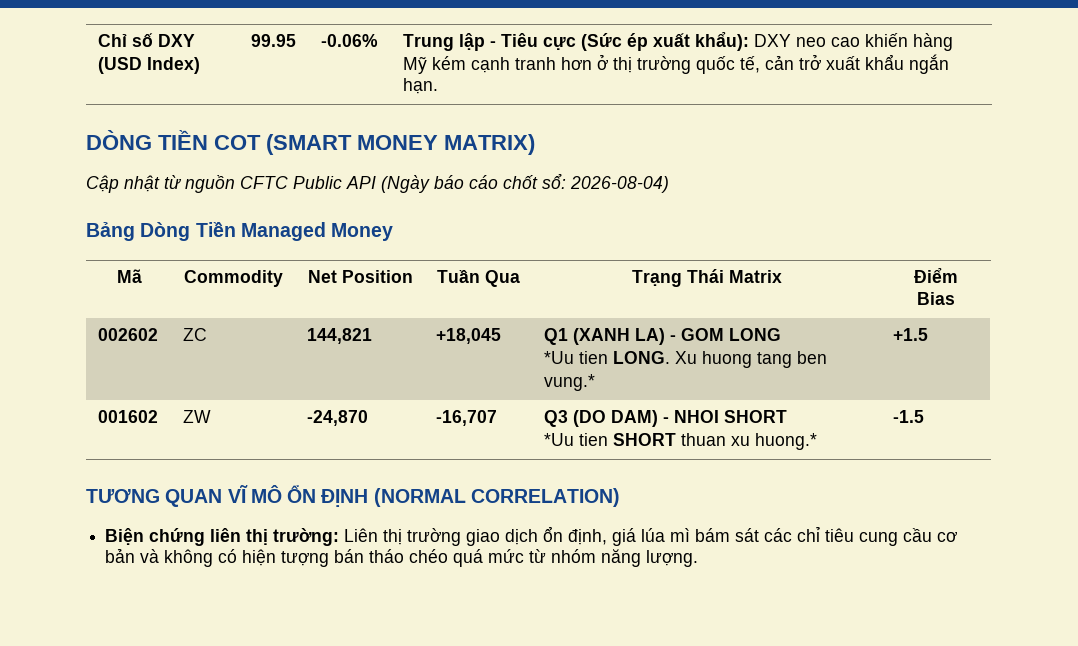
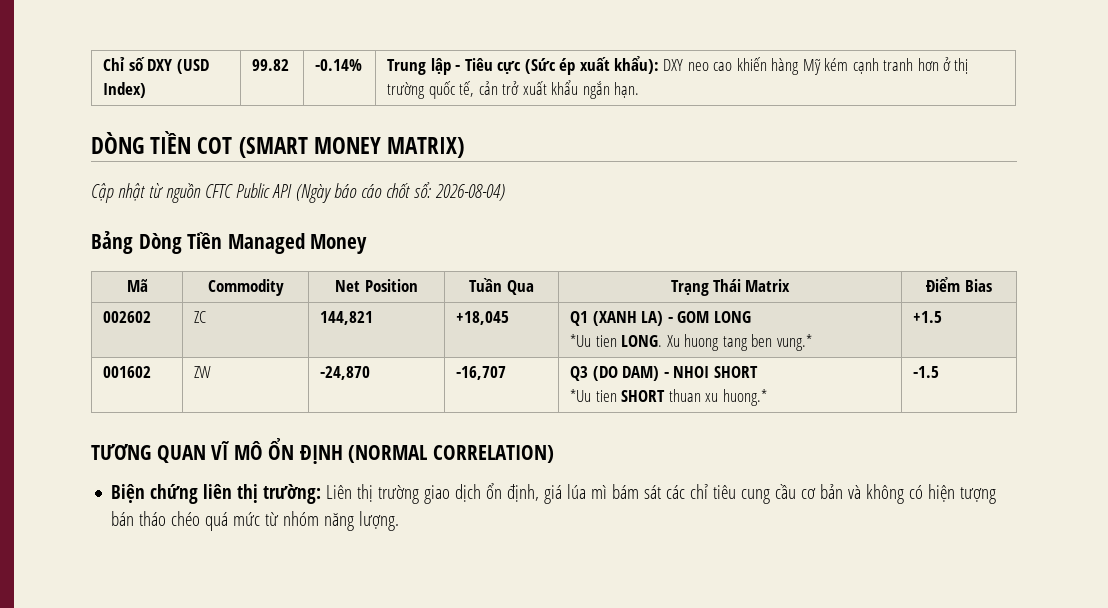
- Chỉ số DXY (USD Index) | 99.95 | -0.06% | Trung lập - Tiêu cực (Sức ép xuất khẩu): DXY neo cao khiến hàng Mỹ kém cạnh tranh hơn ở thị trường quốc tế, cản trở xuất khẩu ngắn hạn.
+ Chỉ số DXY (USD Index) | 99.82 | -0.14% | Trung lập - Tiêu cực (Sức ép xuất khẩu): DXY neo cao khiến hàng Mỹ kém cạnh tranh hơn ở thị trường quốc tế, cản trở xuất khẩu ngắn hạn.

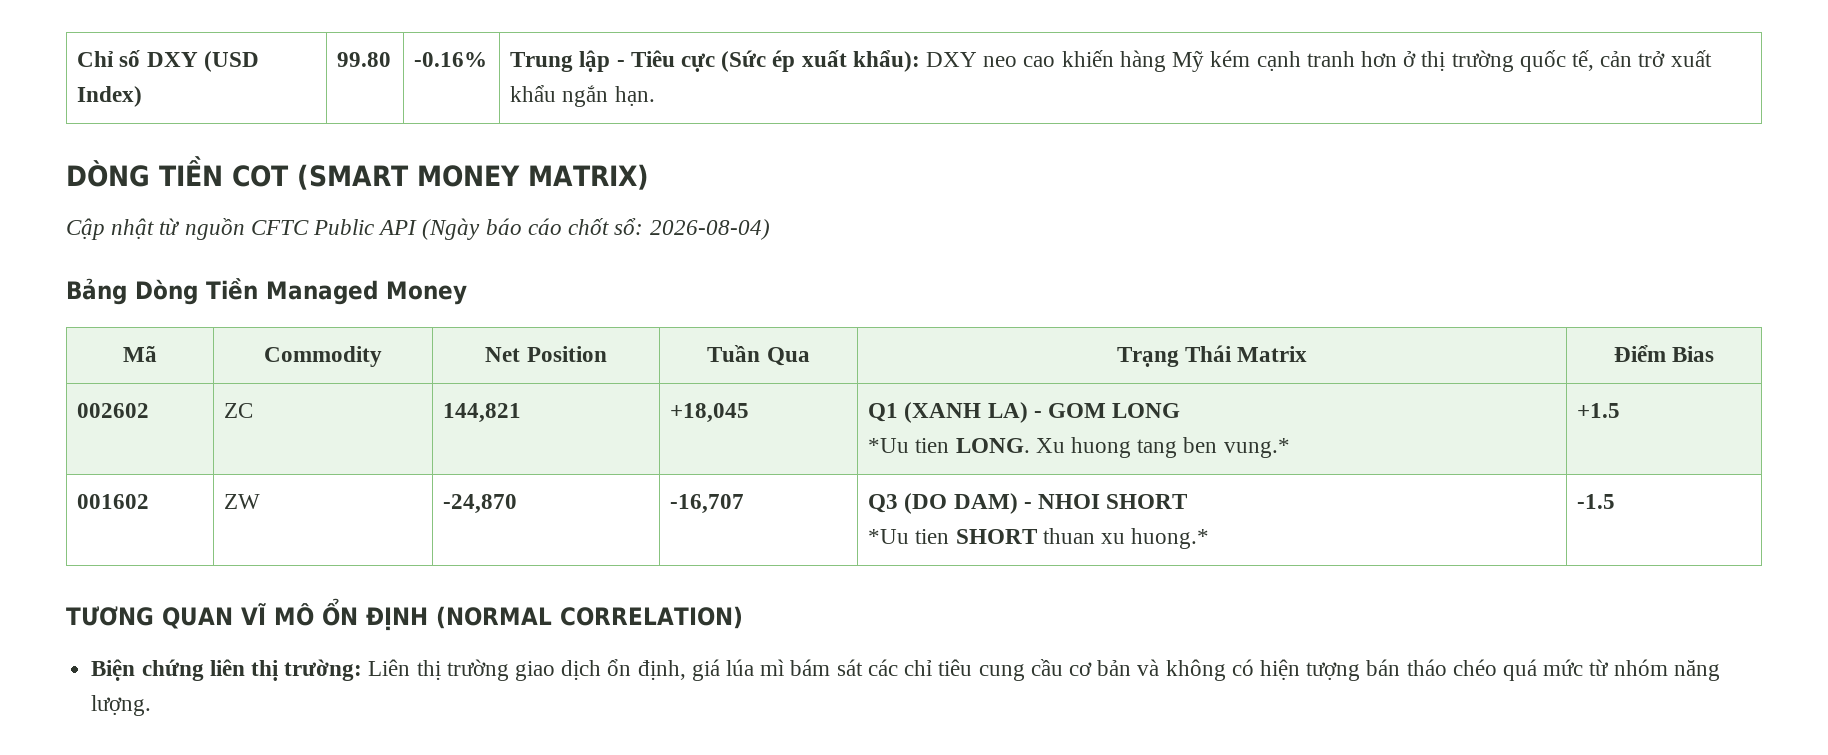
- Chỉ số DXY (USD Index) | 99.82 | -0.14% | Trung lập - Tiêu cực (Sức ép xuất khẩu): DXY neo cao khiến hàng Mỹ kém cạnh tranh hơn ở thị trường quốc tế, cản trở xuất khẩu ngắn hạn.
+ Chỉ số DXY (USD Index) | 99.80 | -0.16% | Trung lập - Tiêu cực (Sức ép xuất khẩu): DXY neo cao khiến hàng Mỹ kém cạnh tranh hơn ở thị trường quốc tế, cản trở xuất khẩu ngắn hạn.

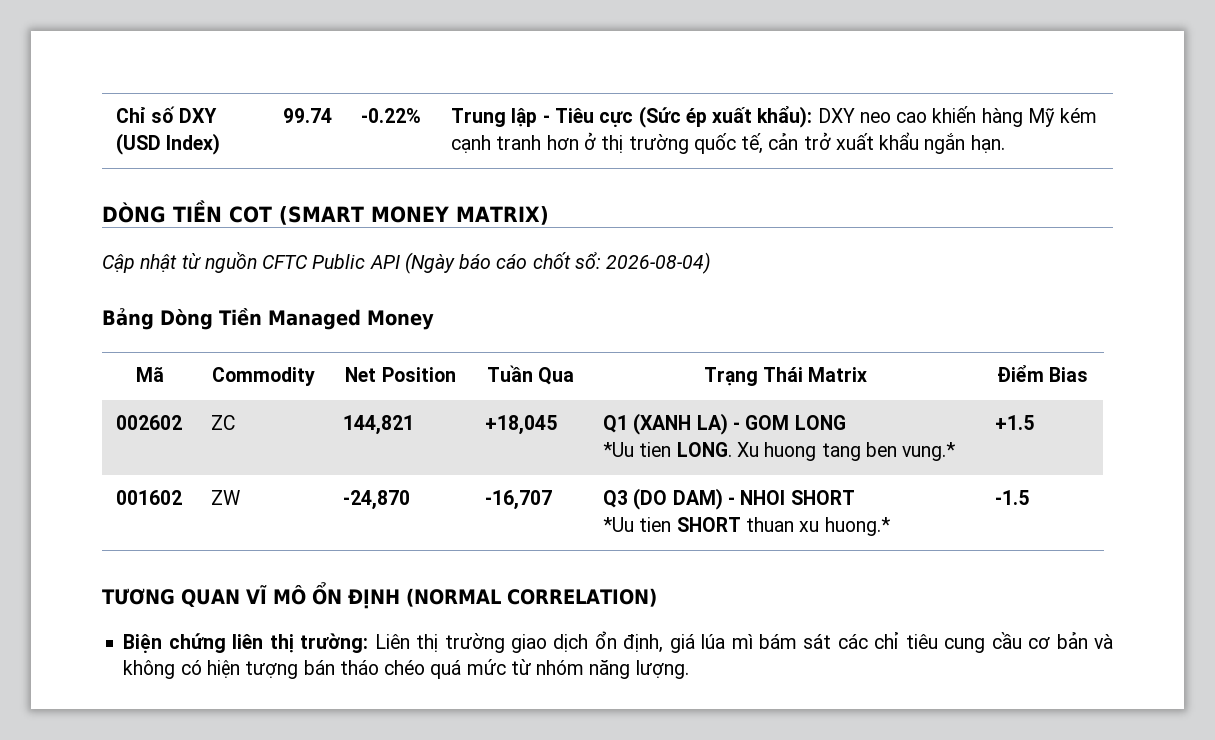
- Chỉ số DXY (USD Index) | 99.80 | -0.16% | Trung lập - Tiêu cực (Sức ép xuất khẩu): DXY neo cao khiến hàng Mỹ kém cạnh tranh hơn ở thị trường quốc tế, cản trở xuất khẩu ngắn hạn.
+ Chỉ số DXY (USD Index) | 99.74 | -0.22% | Trung lập - Tiêu cực (Sức ép xuất khẩu): DXY neo cao khiến hàng Mỹ kém cạnh tranh hơn ở thị trường quốc tế, cản trở xuất khẩu ngắn hạn.

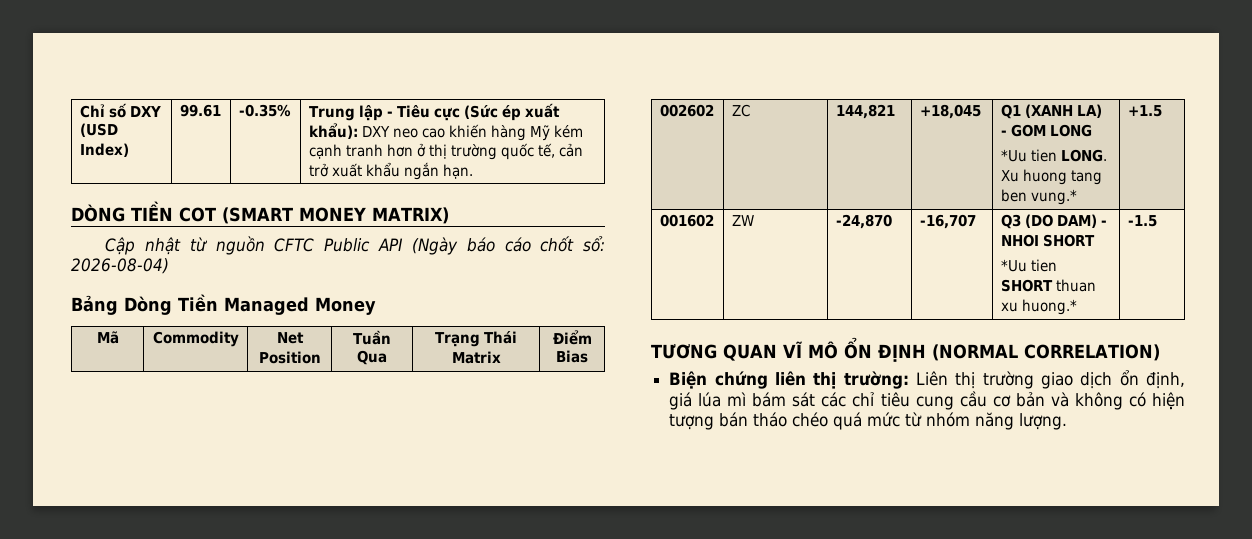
- Chỉ số DXY (USD Index) | 99.74 | -0.22% | Trung lập - Tiêu cực (Sức ép xuất khẩu): DXY neo cao khiến hàng Mỹ kém cạnh tranh hơn ở thị trường quốc tế, cản trở xuất khẩu ngắn hạn.
+ Chỉ số DXY (USD Index) | 99.61 | -0.35% | Trung lập - Tiêu cực (Sức ép xuất khẩu): DXY neo cao khiến hàng Mỹ kém cạnh tranh hơn ở thị trường quốc tế, cản trở xuất khẩu ngắn hạn.

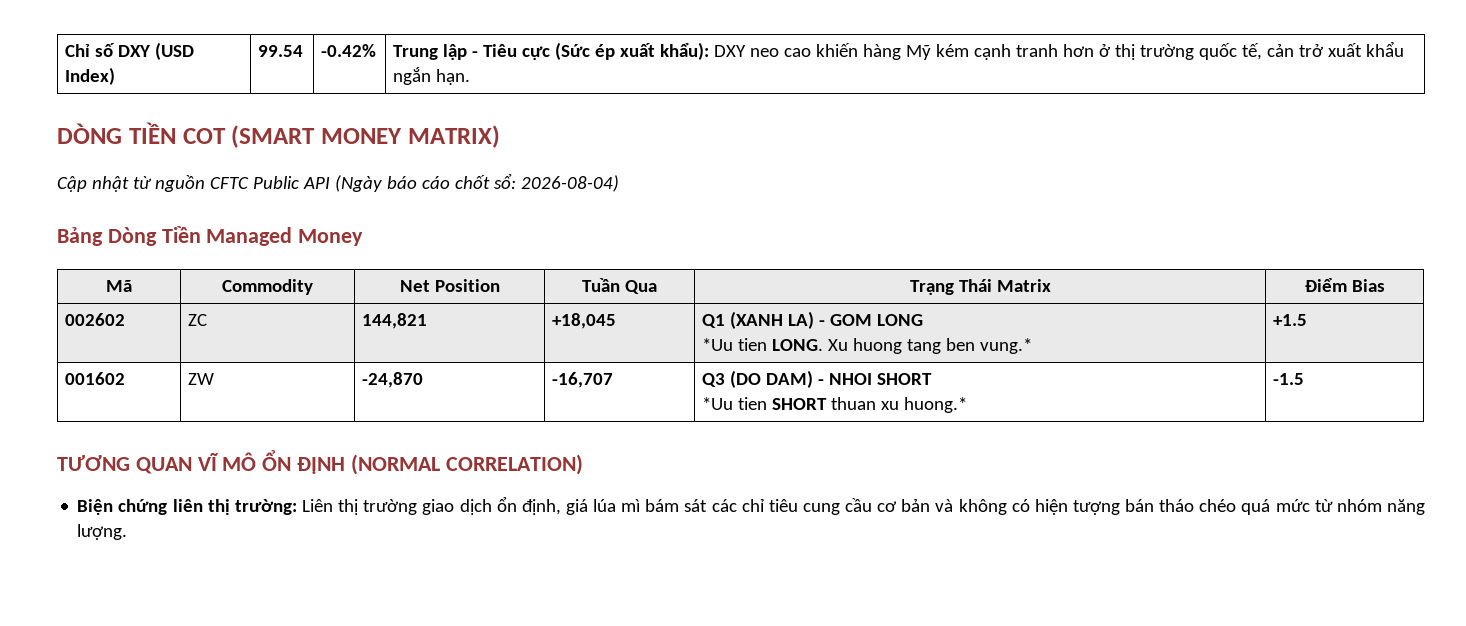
- Chỉ số DXY (USD Index) | 99.61 | -0.35% | Trung lập - Tiêu cực (Sức ép xuất khẩu): DXY neo cao khiến hàng Mỹ kém cạnh tranh hơn ở thị trường quốc tế, cản trở xuất khẩu ngắn hạn.
+ Chỉ số DXY (USD Index) | 99.54 | -0.42% | Trung lập - Tiêu cực (Sức ép xuất khẩu): DXY neo cao khiến hàng Mỹ kém cạnh tranh hơn ở thị trường quốc tế, cản trở xuất khẩu ngắn hạn.

